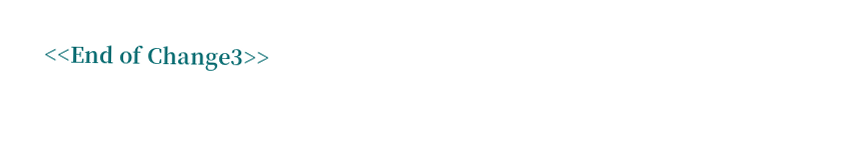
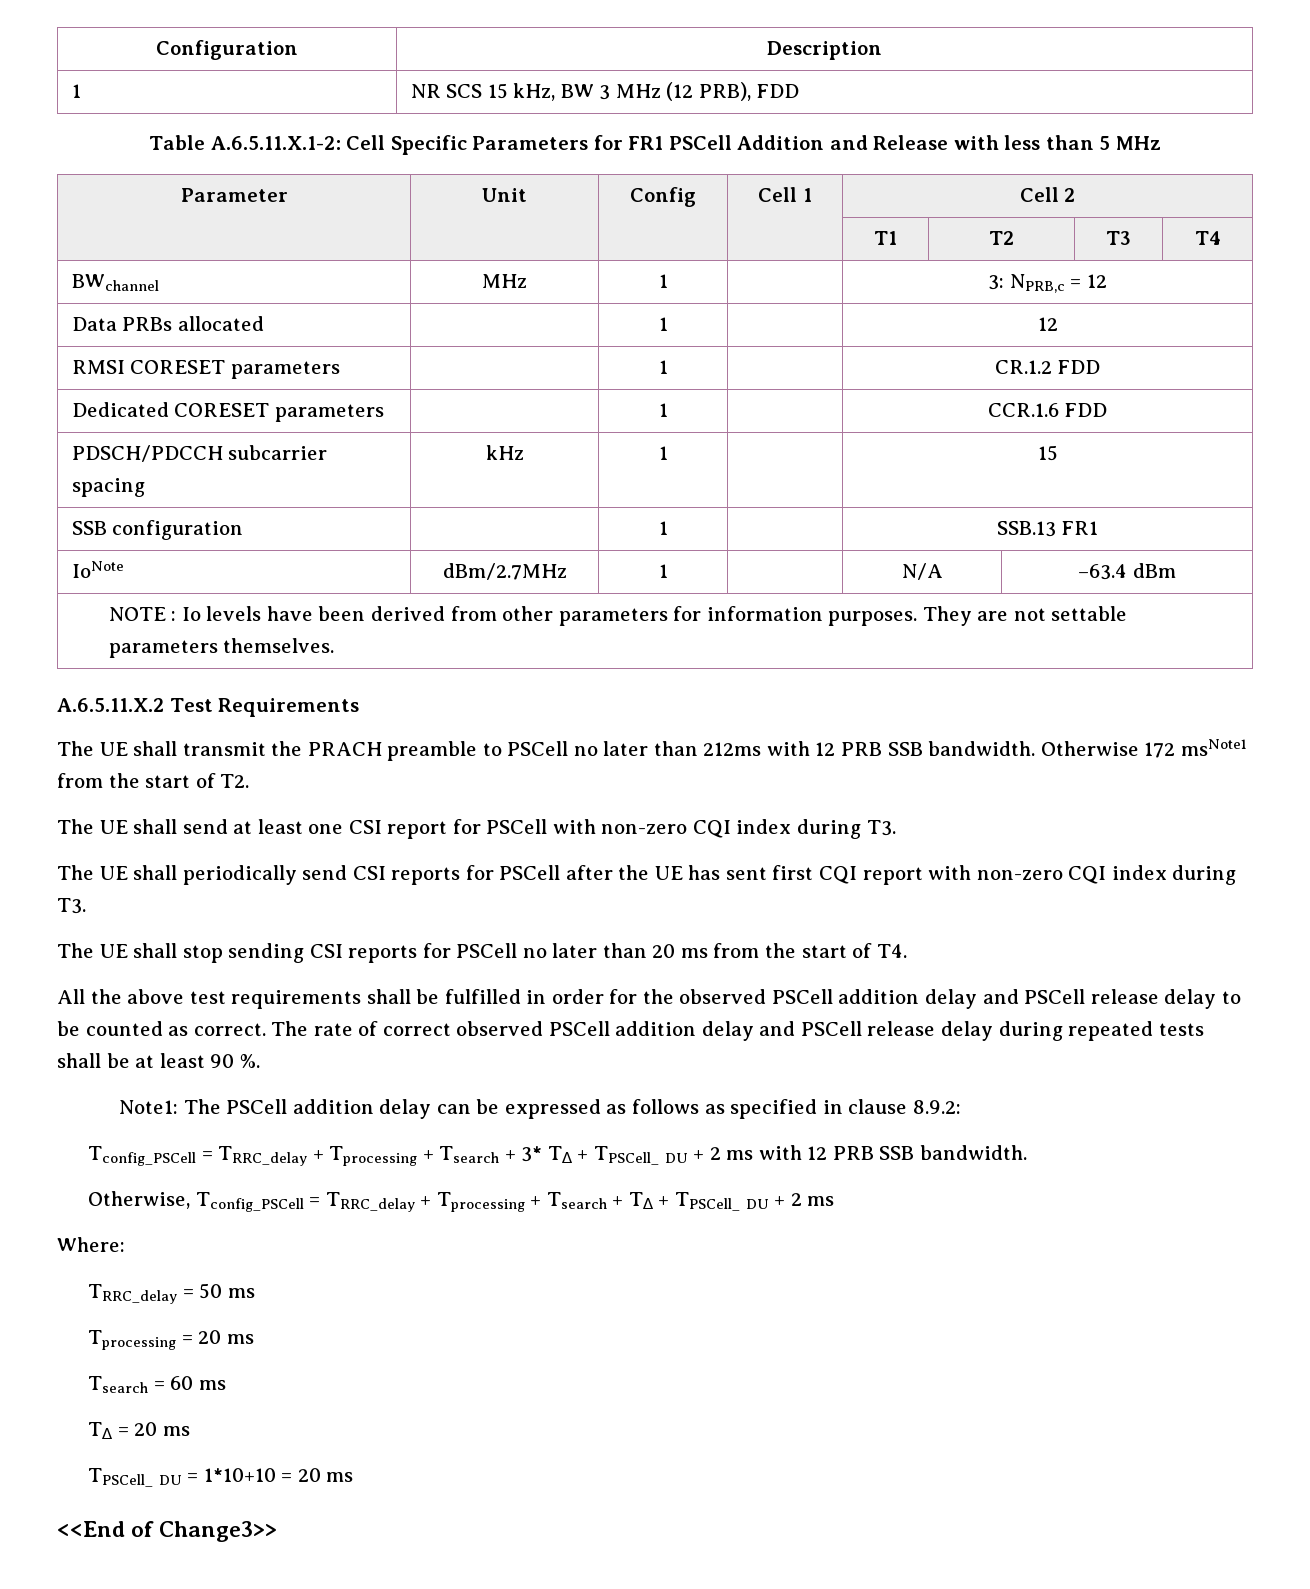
+ Configuration | Description
+ 1 | NR SCS 15 kHz, BW 3 MHz (12 PRB), FDD
+ Table A.6.5.11.X.1-2: Cell Specific Parameters for FR1 PSCell Addition and Release with less than 5 MHz
+ Parameter | Unit | Config | Cell 1 | Cell 2
+ | | | | T1 | T2 | T3 | T4
+ BWchannel | MHz | 1 | | 3: NPRB,c = 12
+ Data PRBs allocated | | 1 | | 12
+ RMSI CORESET parameters | | 1 | | CR.1.2 FDD
+ Dedicated CORESET parameters | | 1 | | CCR.1.6 FDD
+ PDSCH/PDCCH subcarrier spacing | kHz | 1 | | 15
+ SSB configuration | | 1 | | SSB.13 FR1
+ IoNote | dBm/2.7MHz | 1 | | N/A | –63.4 dBm
+ NOTE : Io levels have been derived from other parameters for information purposes. They are not settable parameters themselves.
+ A.6.5.11.X.2 Test Requirements
+ The UE shall transmit the PRACH preamble to PSCell no later than 212ms with 12 PRB SSB bandwidth. Otherwise 172 msNote1 from the start of T2.
+ The UE shall send at least one CSI report for PSCell with non-zero CQI index during T3.
+ The UE shall periodically send CSI reports for PSCell after the UE has sent first CQI report with non-zero CQI index during T3.
+ The UE shall stop sending CSI reports for PSCell no later than 20 ms from the start of T4.
+ All the above test requirements shall be fulfilled in order for the observed PSCell addition delay and PSCell release delay to be counted as correct. The rate of correct observed PSCell addition delay and PSCell release delay during repeated tests shall be at least 90 %.
+ Note1: The PSCell addition delay can be expressed as follows as specified in clause 8.9.2:
+ Tconfig_PSCell = TRRC_delay + Tprocessing + Tsearch + 3* T∆ + TPSCell_ DU + 2 ms with 12 PRB SSB bandwidth.
+ Otherwise, Tconfig_PSCell = TRRC_delay + Tprocessing + Tsearch + T∆ + TPSCell_ DU + 2 ms
+ Where:
+ TRRC_delay = 50 ms
+ Tprocessing = 20 ms
+ Tsearch = 60 ms
+ T∆ = 20 ms
+ TPSCell_ DU = 1*10+10 = 20 ms

